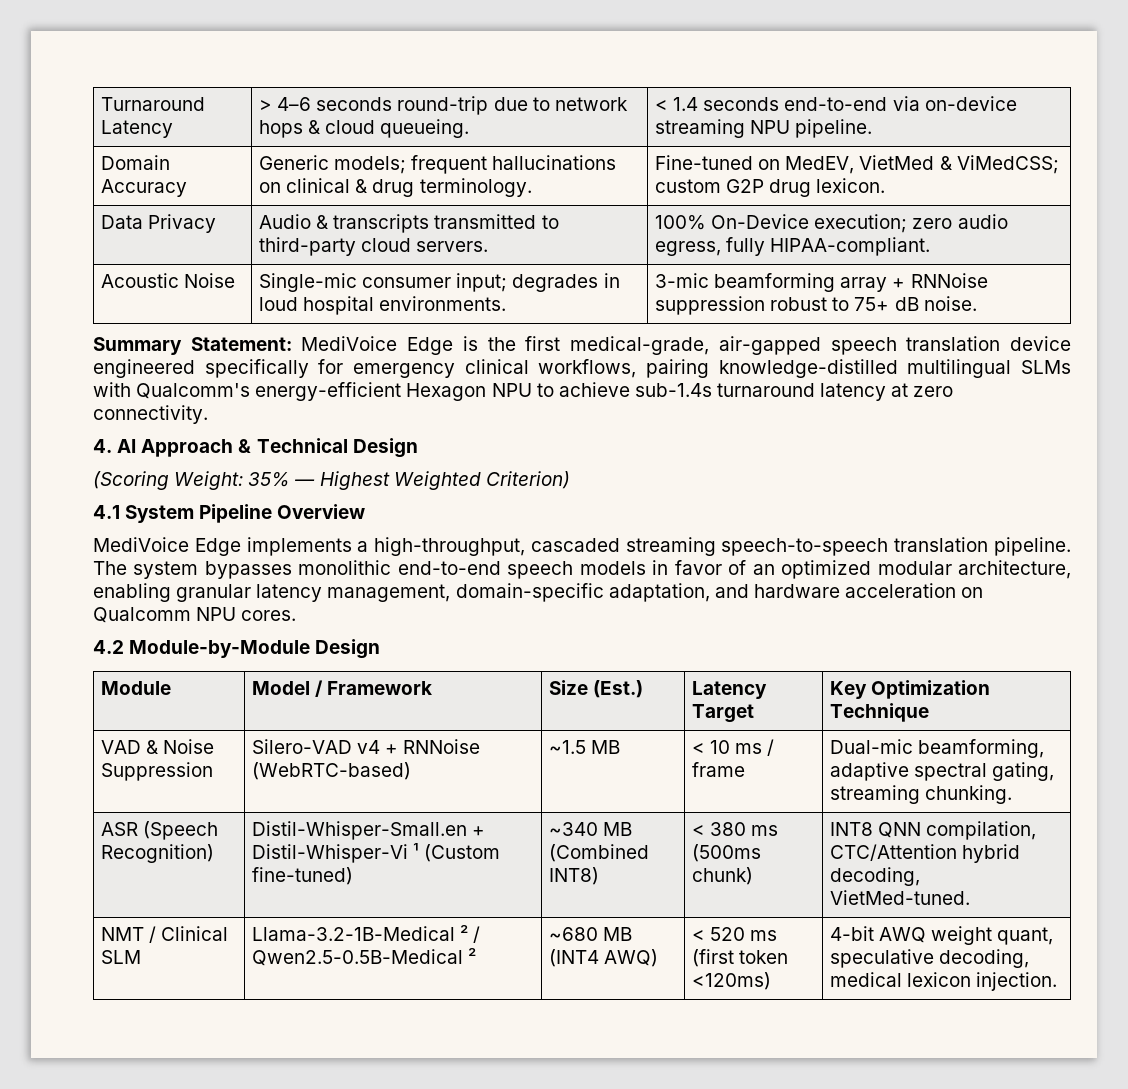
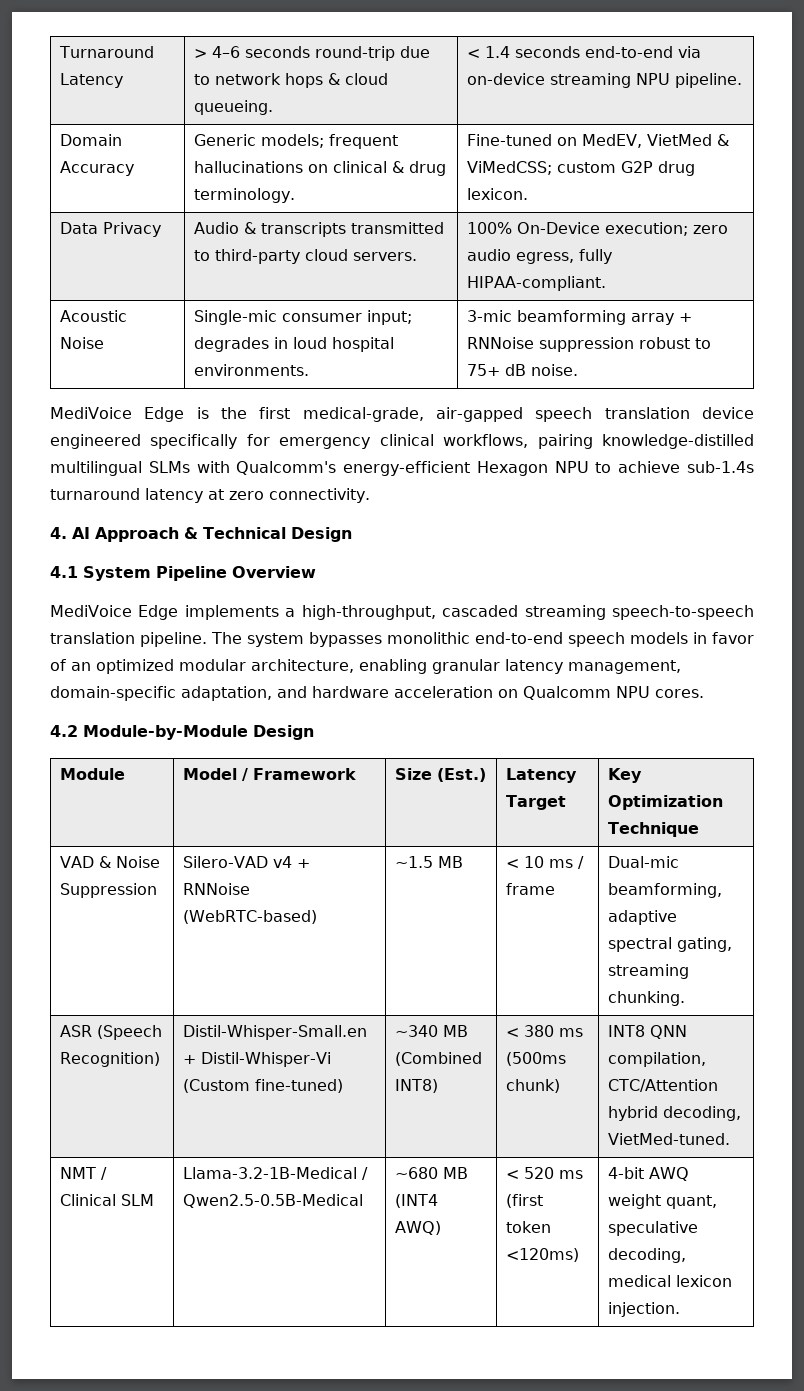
- Summary Statement: MediVoice Edge is the first medical-grade, air-gapped speech translation device engineered specifically for emergency clinical workflows, pairing knowledge-distilled multilingual SLMs with Qualcomm's energy-efficient Hexagon NPU to achieve sub-1.4s turnaround latency at zero connectivity.
+ MediVoice Edge is the first medical-grade, air-gapped speech translation device engineered specifically for emergency clinical workflows, pairing knowledge-distilled multilingual SLMs with Qualcomm's energy-efficient Hexagon NPU to achieve sub-1.4s turnaround latency at zero connectivity.
- (Scoring Weight: 35% — Highest Weighted Criterion)
- ASR (Speech Recognition) | Distil-Whisper-Small.en + Distil-Whisper-Vi ¹ (Custom fine-tuned) | ~340 MB (Combined INT8) | < 380 ms (500ms chunk) | INT8 QNN compilation, CTC/Attention hybrid decoding, VietMed-tuned.
+ ASR (Speech Recognition) | Distil-Whisper-Small.en + Distil-Whisper-Vi (Custom fine-tuned) | ~340 MB (Combined INT8) | < 380 ms (500ms chunk) | INT8 QNN compilation, CTC/Attention hybrid decoding, VietMed-tuned.
- NMT / Clinical SLM | Llama-3.2-1B-Medical ² / Qwen2.5-0.5B-Medical ² | ~680 MB (INT4 AWQ) | < 520 ms (first token <120ms) | 4-bit AWQ weight quant, speculative decoding, medical lexicon injection.
+ NMT / Clinical SLM | Llama-3.2-1B-Medical / Qwen2.5-0.5B-Medical | ~680 MB (INT4 AWQ) | < 520 ms (first token <120ms) | 4-bit AWQ weight quant, speculative decoding, medical lexicon injection.

